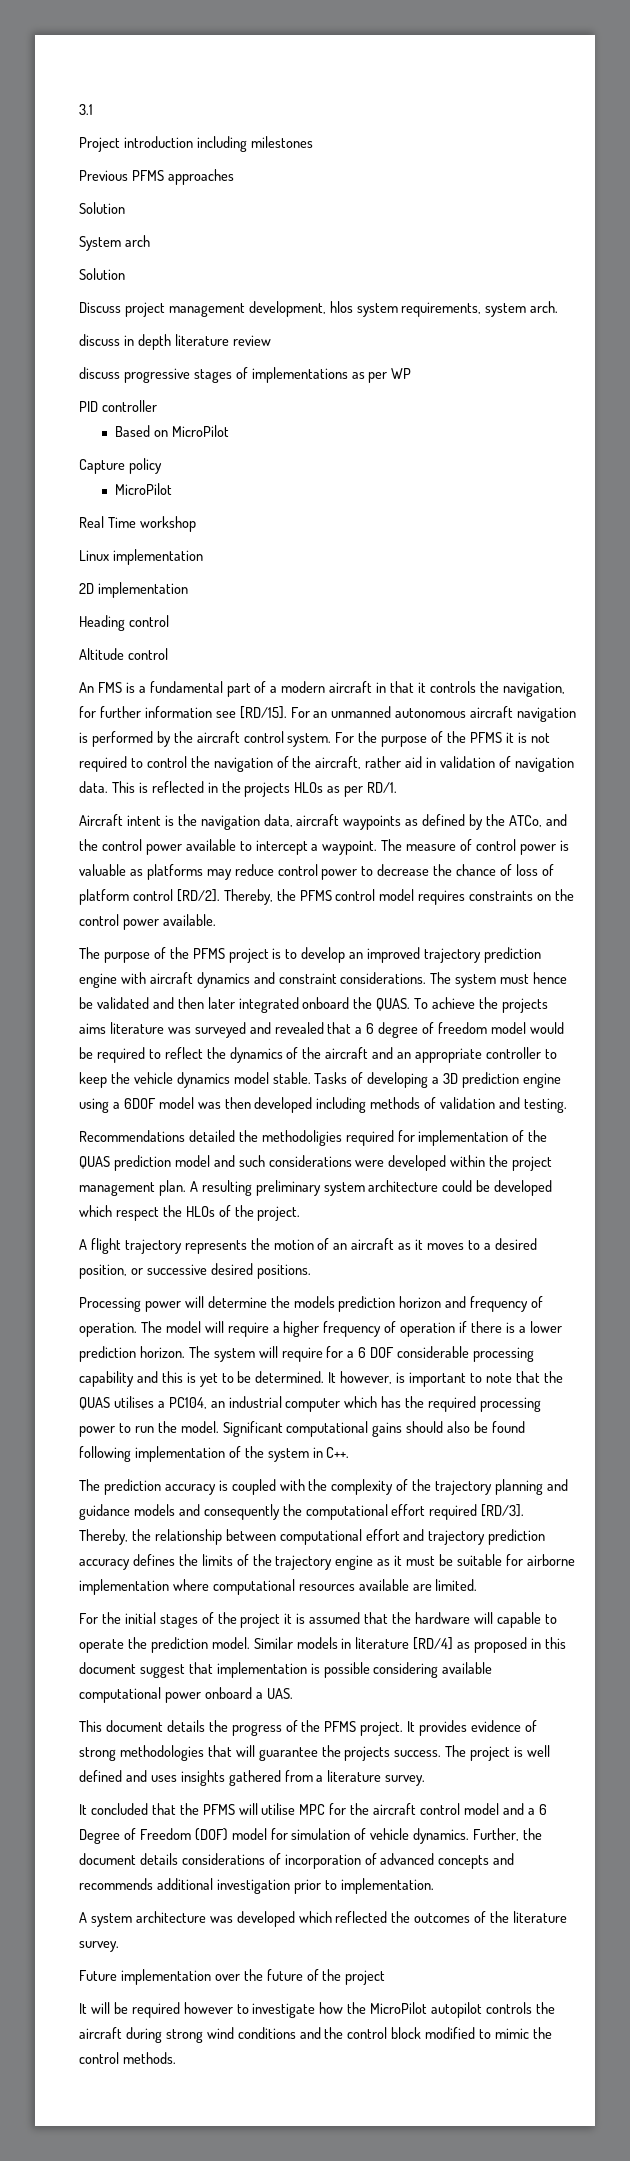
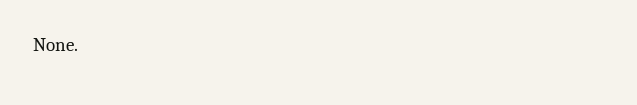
- 3.1
- Project introduction including milestones
- Previous PFMS approaches
- Solution
- System arch
- Solution
- Discuss project management development, hlos system requirements, system arch.
- discuss in depth literature review
- discuss progressive stages of implementations as per WP
- PID controller
- Based on MicroPilot
- Capture policy
- MicroPilot
- Real Time workshop
- Linux implementation
- 2D implementation
- Heading control
- Altitude control
- An FMS is a fundamental part of a modern aircraft in that it controls the navigation, for further information see [RD/15]. For an unmanned autonomous aircraft navigation is performed by the aircraft control system. For the purpose of the PFMS it is not required to control the navigation of the aircraft, rather aid in validation of navigation data. This is reflected in the projects HLOs as per RD/1.
- Aircraft intent is the navigation data, aircraft waypoints as defined by the ATCo, and the control power available to intercept a waypoint. The measure of control power is valuable as platforms may reduce control power to decrease the chance of loss of platform control [RD/2]. Thereby, the PFMS control model requires constraints on the control power available.
- The purpose of the PFMS project is to develop an improved trajectory prediction engine with aircraft dynamics and constraint considerations. The system must hence be validated and then later integrated onboard the QUAS. To achieve the projects aims literature was surveyed and revealed that a 6 degree of freedom model would be required to reflect the dynamics of the aircraft and an appropriate controller to keep the vehicle dynamics model stable. Tasks of developing a 3D prediction engine using a 6DOF model was then developed including methods of validation and testing.
- Recommendations detailed the methodoligies required for implementation of the QUAS prediction model and such considerations were developed within the project management plan. A resulting preliminary system architecture could be developed which respect the HLOs of the project.
- A flight trajectory represents the motion of an aircraft as it moves to a desired position, or successive desired positions.
- Processing power will determine the models prediction horizon and frequency of operation. The model will require a higher frequency of operation if there is a lower prediction horizon. The system will require for a 6 DOF considerable processing capability and this is yet to be determined. It however, is important to note that the QUAS utilises a PC104, an industrial computer which has the required processing power to run the model. Significant computational gains should also be found following implementation of the system in C++.
- The prediction accuracy is coupled with the complexity of the trajectory planning and guidance models and consequently the computational effort required [RD/3]. Thereby, the relationship between computational effort and trajectory prediction accuracy defines the limits of the trajectory engine as it must be suitable for airborne implementation where computational resources available are limited.
- For the initial stages of the project it is assumed that the hardware will capable to operate the prediction model. Similar models in literature [RD/4] as proposed in this document suggest that implementation is possible considering available computational power onboard a UAS.
- This document details the progress of the PFMS project. It provides evidence of strong methodologies that will guarantee the projects success. The project is well defined and uses insights gathered from a literature survey.
- It concluded that the PFMS will utilise MPC for the aircraft control model and a 6 Degree of Freedom (DOF) model for simulation of vehicle dynamics. Further, the document details considerations of incorporation of advanced concepts and recommends additional investigation prior to implementation.
- A system architecture was developed which reflected the outcomes of the literature survey.
- Future implementation over the future of the project
- It will be required however to investigate how the MicroPilot autopilot controls the aircraft during strong wind conditions and the control block modified to mimic the control methods.
+ None.

